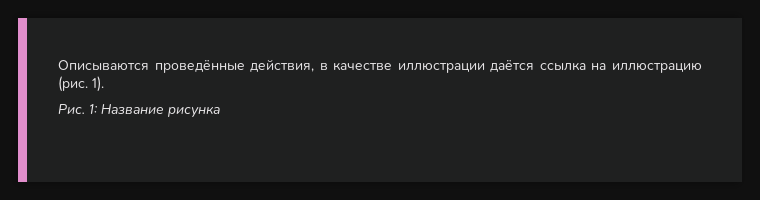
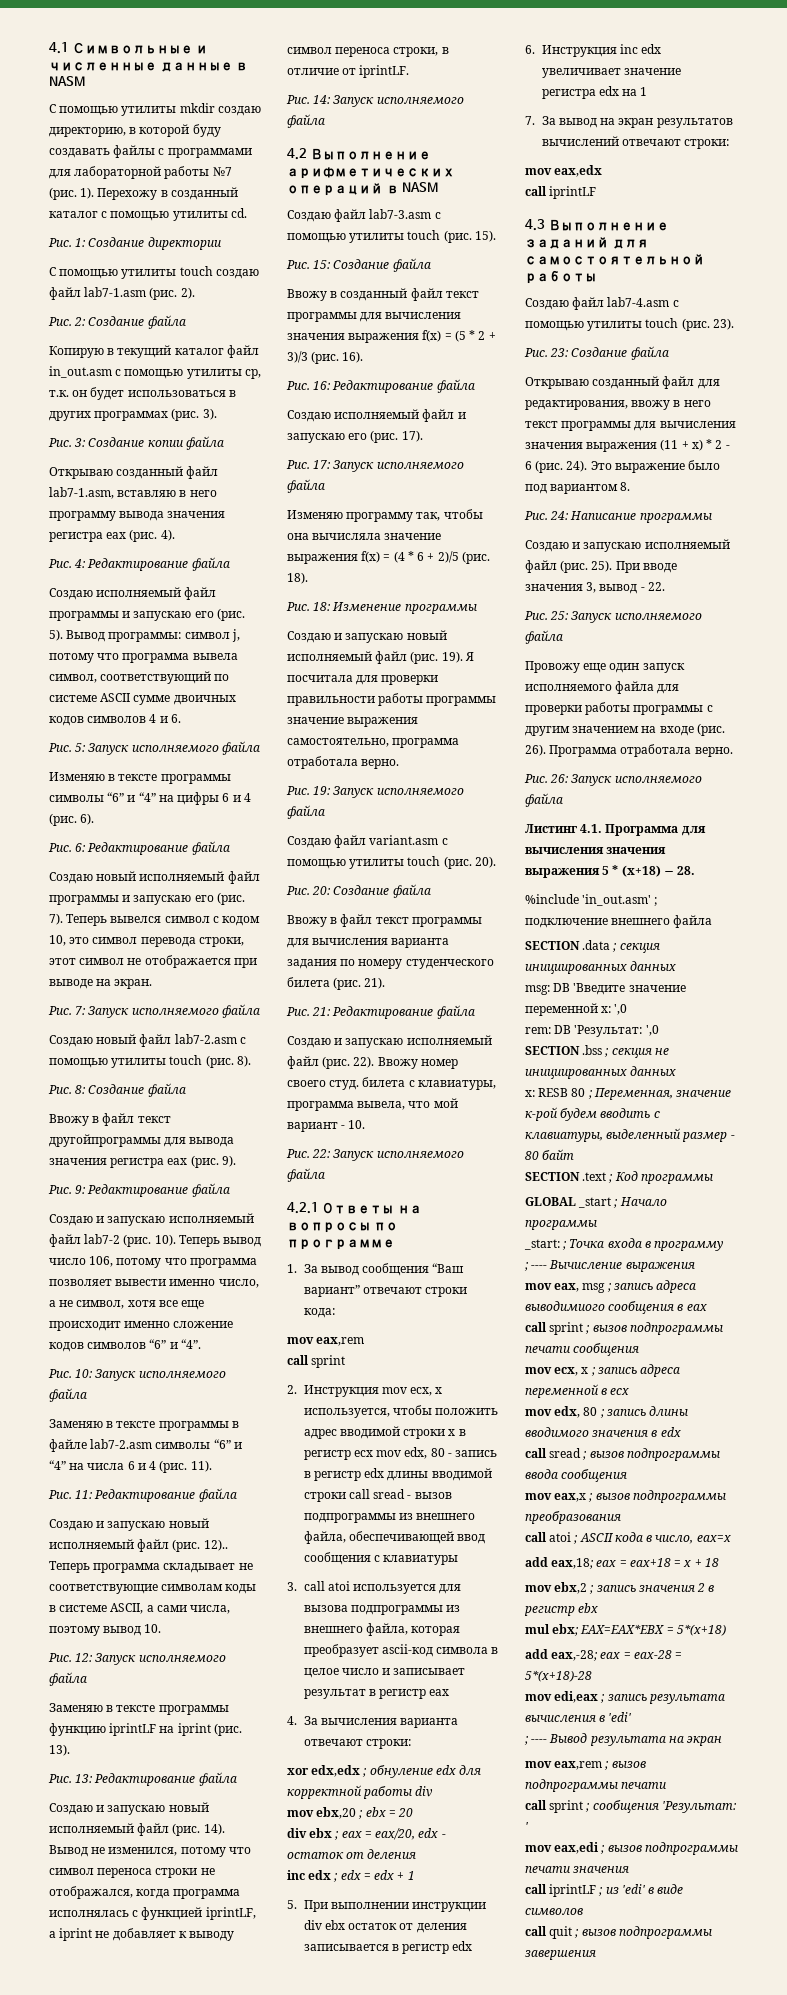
- Описываются проведённые действия, в качестве иллюстрации даётся ссылка на иллюстрацию (рис. 1).
- Рис. 1: Название рисунка
+ 4.1 Символьные и численные данные в NASM
+ С помощью утилиты mkdir создаю директорию, в которой буду создавать файлы с программами для лабораторной работы №7 (рис. 1). Перехожу в созданный каталог с помощью утилиты cd.
+ Рис. 1: Создание директории
+ С помощью утилиты touch создаю файл lab7-1.asm (рис. 2).
+ Рис. 2: Создание файла
+ Копирую в текущий каталог файл in_out.asm с помощью утилиты cp, т.к. он будет использоваться в других программах (рис. 3).
+ Рис. 3: Создание копии файла
+ Открываю созданный файл lab7-1.asm, вставляю в него программу вывода значения регистра eax (рис. 4).
+ Рис. 4: Редактирование файла
+ Создаю исполняемый файл программы и запускаю его (рис. 5). Вывод программы: символ j, потому что программа вывела символ, соответствующий по системе ASCII сумме двоичных кодов символов 4 и 6.
+ Рис. 5: Запуск исполняемого файла
+ Изменяю в тексте программы символы “6” и “4” на цифры 6 и 4 (рис. 6).
+ Рис. 6: Редактирование файла
+ Создаю новый исполняемый файл программы и запускаю его (рис. 7). Теперь вывелся символ с кодом 10, это символ перевода строки, этот символ не отображается при выводе на экран.
+ Рис. 7: Запуск исполняемого файла
+ Создаю новый файл lab7-2.asm с помощью утилиты touch (рис. 8).
+ Рис. 8: Создание файла
+ Ввожу в файл текст другойпрограммы для вывода значения регистра eax (рис. 9).
+ Рис. 9: Редактирование файла
+ Создаю и запускаю исполняемый файл lab7-2 (рис. 10). Теперь вывод число 106, потому что программа позволяет вывести именно число, а не символ, хотя все еще происходит именно сложение кодов символов “6” и “4”.
+ Рис. 10: Запуск исполняемого файла
+ Заменяю в тексте программы в файле lab7-2.asm символы “6” и “4” на числа 6 и 4 (рис. 11).
+ Рис. 11: Редактирование файла
+ Создаю и запускаю новый исполняемый файл (рис. 12).. Теперь программа складывает не соответствующие символам коды в системе ASCII, а сами числа, поэтому вывод 10.
+ Рис. 12: Запуск исполняемого файла
+ Заменяю в тексте программы функцию iprintLF на iprint (рис. 13).
+ Рис. 13: Редактирование файла
+ Создаю и запускаю новый исполняемый файл (рис. 14). Вывод не изменился, потому что символ переноса строки не отображался, когда программа исполнялась с функцией iprintLF, а iprint не добавляет к выводу символ переноса строки, в отличие от iprintLF.
+ Рис. 14: Запуск исполняемого файла
+ 4.2 Выполнение арифметических операций в NASM
+ Создаю файл lab7-3.asm с помощью утилиты touch (рис. 15).
+ Рис. 15: Создание файла
+ Ввожу в созданный файл текст программы для вычисления значения выражения f(x) = (5 * 2 + 3)/3 (рис. 16).
+ Рис. 16: Редактирование файла
+ Создаю исполняемый файл и запускаю его (рис. 17).
+ Рис. 17: Запуск исполняемого файла
+ Изменяю программу так, чтобы она вычисляла значение выражения f(x) = (4 * 6 + 2)/5 (рис. 18).
+ Рис. 18: Изменение программы
+ Создаю и запускаю новый исполняемый файл (рис. 19). Я посчитала для проверки правильности работы программы значение выражения самостоятельно, программа отработала верно.
+ Рис. 19: Запуск исполняемого файла
+ Создаю файл variant.asm с помощью утилиты touch (рис. 20).
+ Рис. 20: Создание файла
+ Ввожу в файл текст программы для вычисления варианта задания по номеру студенческого билета (рис. 21).
+ Рис. 21: Редактирование файла
+ Создаю и запускаю исполняемый файл (рис. 22). Ввожу номер своего студ. билета с клавиатуры, программа вывела, что мой вариант - 10.
+ Рис. 22: Запуск исполняемого файла
+ 4.2.1 Ответы на вопросы по программе
+ 1. За вывод сообщения “Ваш вариант” отвечают строки кода:
+ mov eax,rem
+ call sprint
+ 2. Инструкция mov ecx, x используется, чтобы положить адрес вводимой строки x в регистр ecx mov edx, 80 - запись в регистр edx длины вводимой строки call sread - вызов подпрограммы из внешнего файла, обеспечивающей ввод сообщения с клавиатуры
+ 3. call atoi используется для вызова подпрограммы из внешнего файла, которая преобразует ascii-код символа в целое число и записывает результат в регистр eax
+ 4. За вычисления варианта отвечают строки:
+ xor edx,edx ; обнуление edx для корректной работы div
+ mov ebx,20 ; ebx = 20
+ div ebx ; eax = eax/20, edx - остаток от деления
+ inc edx ; edx = edx + 1
+ 5. При выполнении инструкции div ebx остаток от деления записывается в регистр edx
+ 6. Инструкция inc edx увеличивает значение регистра edx на 1
+ 7. За вывод на экран результатов вычислений отвечают строки:
+ mov eax,edx
+ call iprintLF
+ 4.3 Выполнение заданий для самостоятельной работы
+ Создаю файл lab7-4.asm с помощью утилиты touch (рис. 23).
+ Рис. 23: Создание файла
+ Открываю созданный файл для редактирования, ввожу в него текст программы для вычисления значения выражения (11 + x) * 2 - 6 (рис. 24). Это выражение было под вариантом 8.
+ Рис. 24: Написание программы
+ Создаю и запускаю исполняемый файл (рис. 25). При вводе значения 3, вывод - 22.
+ Рис. 25: Запуск исполняемого файла
+ Провожу еще один запуск исполняемого файла для проверки работы программы с другим значением на входе (рис. 26). Программа отработала верно.
+ Рис. 26: Запуск исполняемого файла
+ Листинг 4.1. Программа для вычисления значения выражения 5 * (x+18) − 28.
+ %include 'in_out.asm' ; подключение внешнего файла
+ SECTION .data ; секция инициированных данных
+ msg: DB 'Введите значение переменной х: ',0
+ rem: DB 'Результат: ',0
+ SECTION .bss ; секция не инициированных данных
+ x: RESB 80 ; Переменная, значение к-рой будем вводить с клавиатуры, выделенный размер - 80 байт
+ SECTION .text ; Код программы
+ GLOBAL _start ; Начало программы
+ _start: ; Точка входа в программу
+ ; ---- Вычисление выражения
+ mov eax, msg ; запись адреса выводимиого сообщения в eax
+ call sprint ; вызов подпрограммы печати сообщения
+ mov ecx, x ; запись адреса переменной в ecx
+ mov edx, 80 ; запись длины вводимого значения в edx
+ call sread ; вызов подпрограммы ввода сообщения
+ mov eax,x ; вызов подпрограммы преобразования
+ call atoi ; ASCII кода в число, eax=x
+ add eax,18; eax = eax+18 = x + 18
+ mov ebx,2 ; запись значения 2 в регистр ebx
+ mul ebx; EAX=EAX*EBX = 5*(x+18)
+ add eax,-28; eax = eax-28 = 5*(x+18)-28
+ mov edi,eax ; запись результата вычисления в 'edi'
+ ; ---- Вывод результата на экран
+ mov eax,rem ; вызов подпрограммы печати
+ call sprint ; сообщения 'Результат: '
+ mov eax,edi ; вызов подпрограммы печати значения
+ call iprintLF ; из 'edi' в виде символов
+ call quit ; вызов подпрограммы завершения

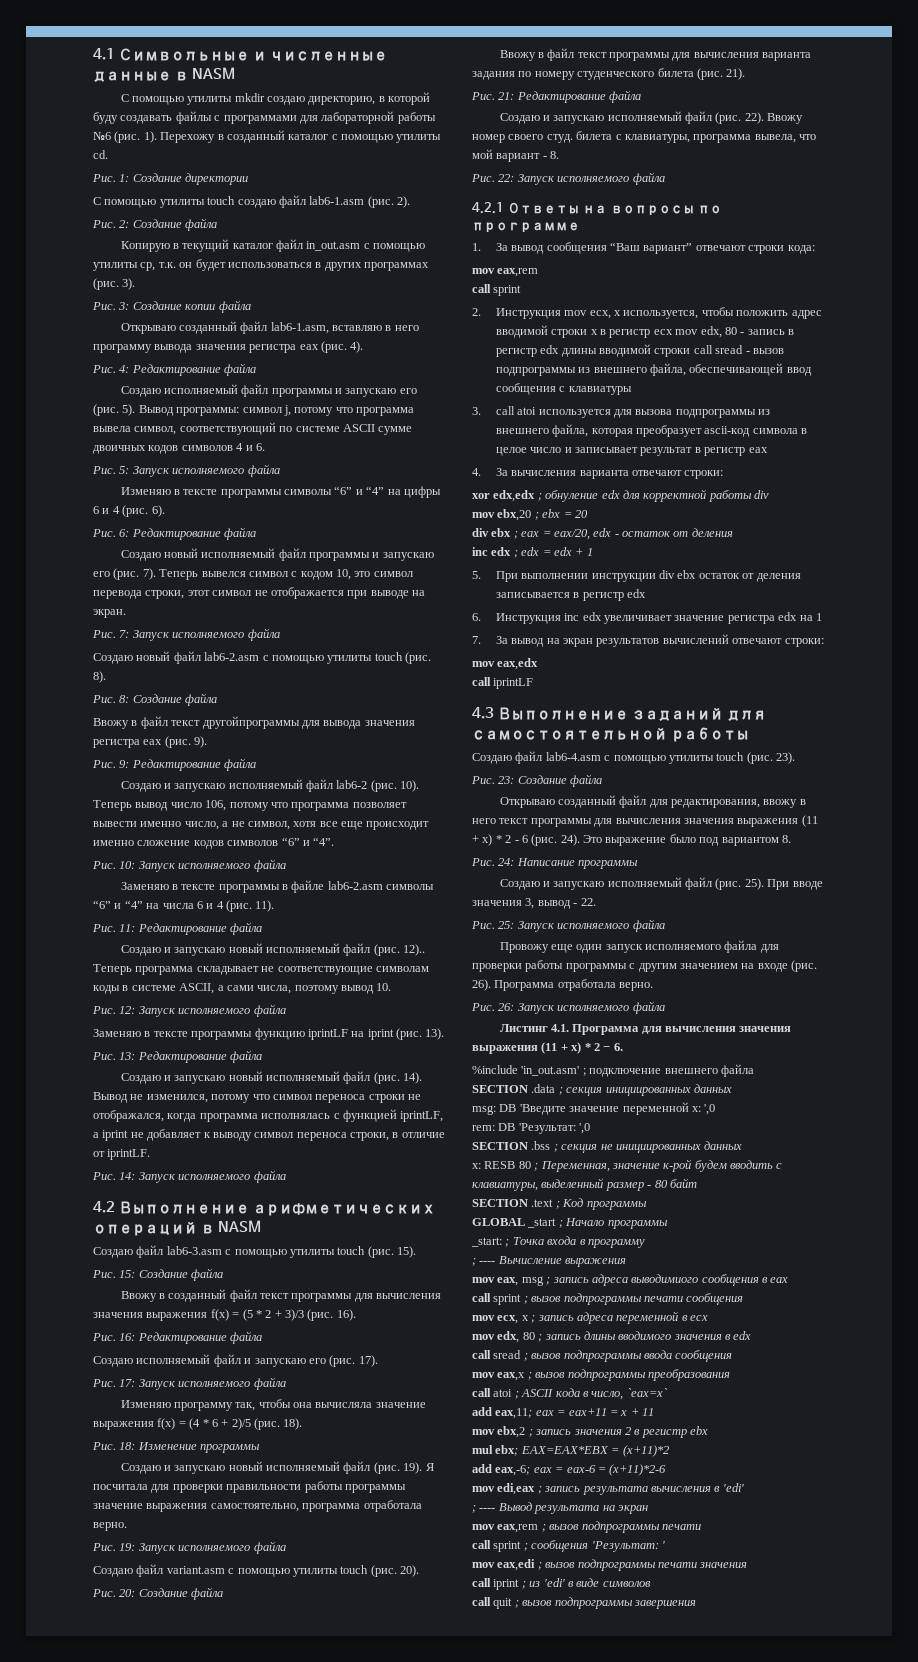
- С помощью утилиты mkdir создаю директорию, в которой буду создавать файлы с программами для лабораторной работы №7 (рис.
+ С помощью утилиты mkdir создаю директорию, в которой буду создавать файлы с программами для лабораторной работы №6 (рис.
- С помощью утилиты touch создаю файл lab7-1.asm (рис.
+ С помощью утилиты touch создаю файл lab6-1.asm (рис.
- Открываю созданный файл lab7-1.asm, вставляю в него программу вывода значения регистра eax (рис.
+ Открываю созданный файл lab6-1.asm, вставляю в него программу вывода значения регистра eax (рис.
- Создаю новый файл lab7-2.asm с помощью утилиты touch (рис.
+ Создаю новый файл lab6-2.asm с помощью утилиты touch (рис.
- Создаю и запускаю исполняемый файл lab7-2 (рис.
+ Создаю и запускаю исполняемый файл lab6-2 (рис.
- Заменяю в тексте программы в файле lab7-2.asm символы “6” и “4” на числа 6 и 4 (рис.
+ Заменяю в тексте программы в файле lab6-2.asm символы “6” и “4” на числа 6 и 4 (рис.
- Создаю файл lab7-3.asm с помощью утилиты touch (рис.
+ Создаю файл lab6-3.asm с помощью утилиты touch (рис.
- Ввожу номер своего студ. билета с клавиатуры, программа вывела, что мой вариант - 10.
+ Ввожу номер своего студ. билета с клавиатуры, программа вывела, что мой вариант - 8.
- Создаю файл lab7-4.asm с помощью утилиты touch (рис.
+ Создаю файл lab6-4.asm с помощью утилиты touch (рис.
- Листинг 4.1. Программа для вычисления значения выражения 5 * (x+18) − 28.
+ Листинг 4.1. Программа для вычисления значения выражения (11 + x) * 2 − 6.
- call atoi ; ASCII кода в число, eax=x
- add eax,18; eax = eax+18 = x + 18
+ call atoi ; ASCII кода в число, `eax=x`
+ add eax,11; eax = eax+11 = x + 11
- mul ebx; EAX=EAX*EBX = 5*(x+18)
- add eax,-28; eax = eax-28 = 5*(x+18)-28
+ mul ebx; EAX=EAX*EBX = (x+11)*2
+ add eax,-6; eax = eax-6 = (x+11)*2-6
- call iprintLF ; из 'edi' в виде символов
+ call iprint ; из 'edi' в виде символов

